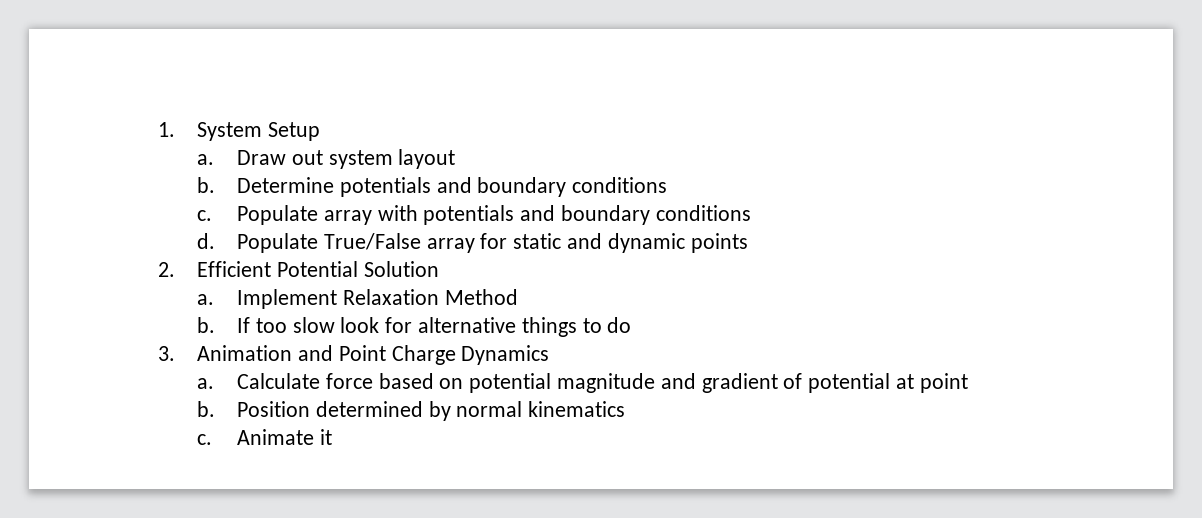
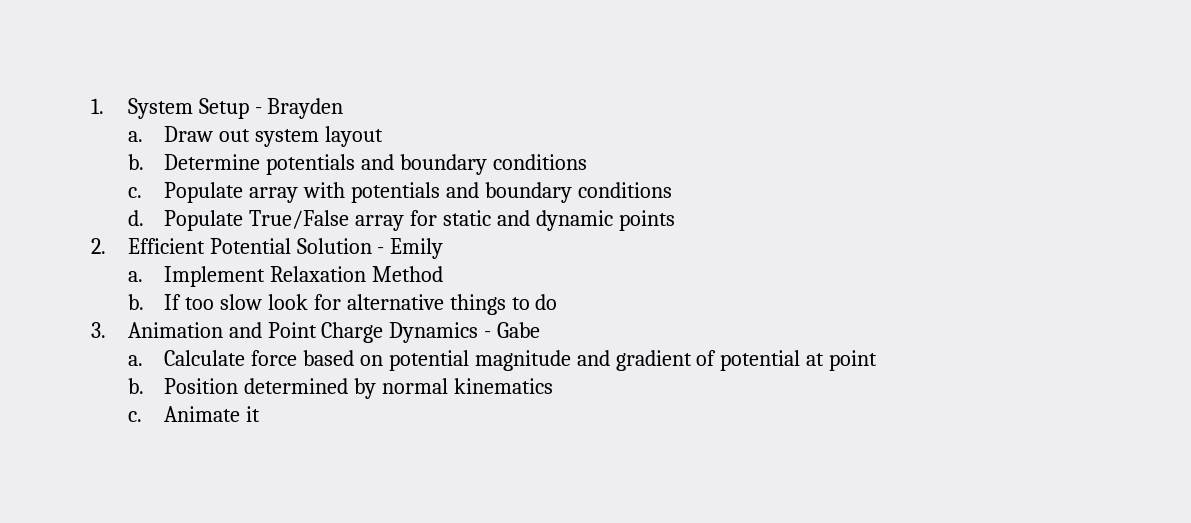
- 1. System Setup
+ 1. System Setup - Brayden
- 2. Efficient Potential Solution
+ 2. Efficient Potential Solution - Emily
- 3. Animation and Point Charge Dynamics
+ 3. Animation and Point Charge Dynamics - Gabe

